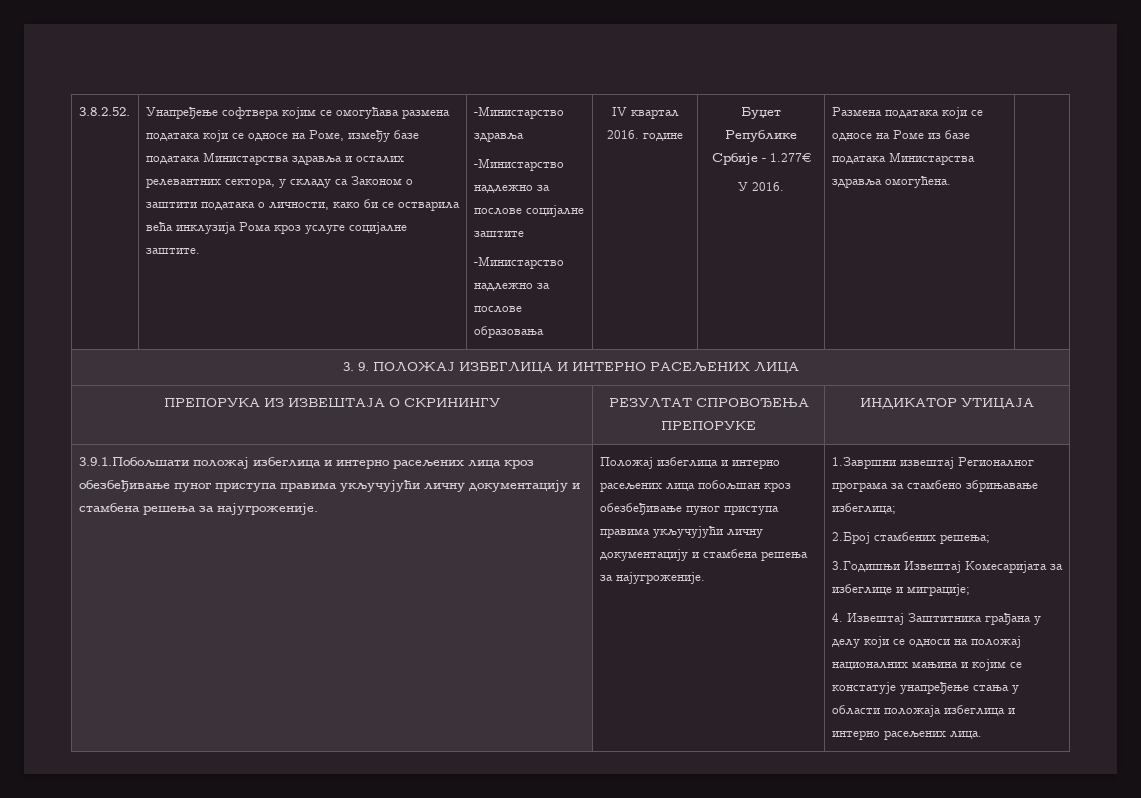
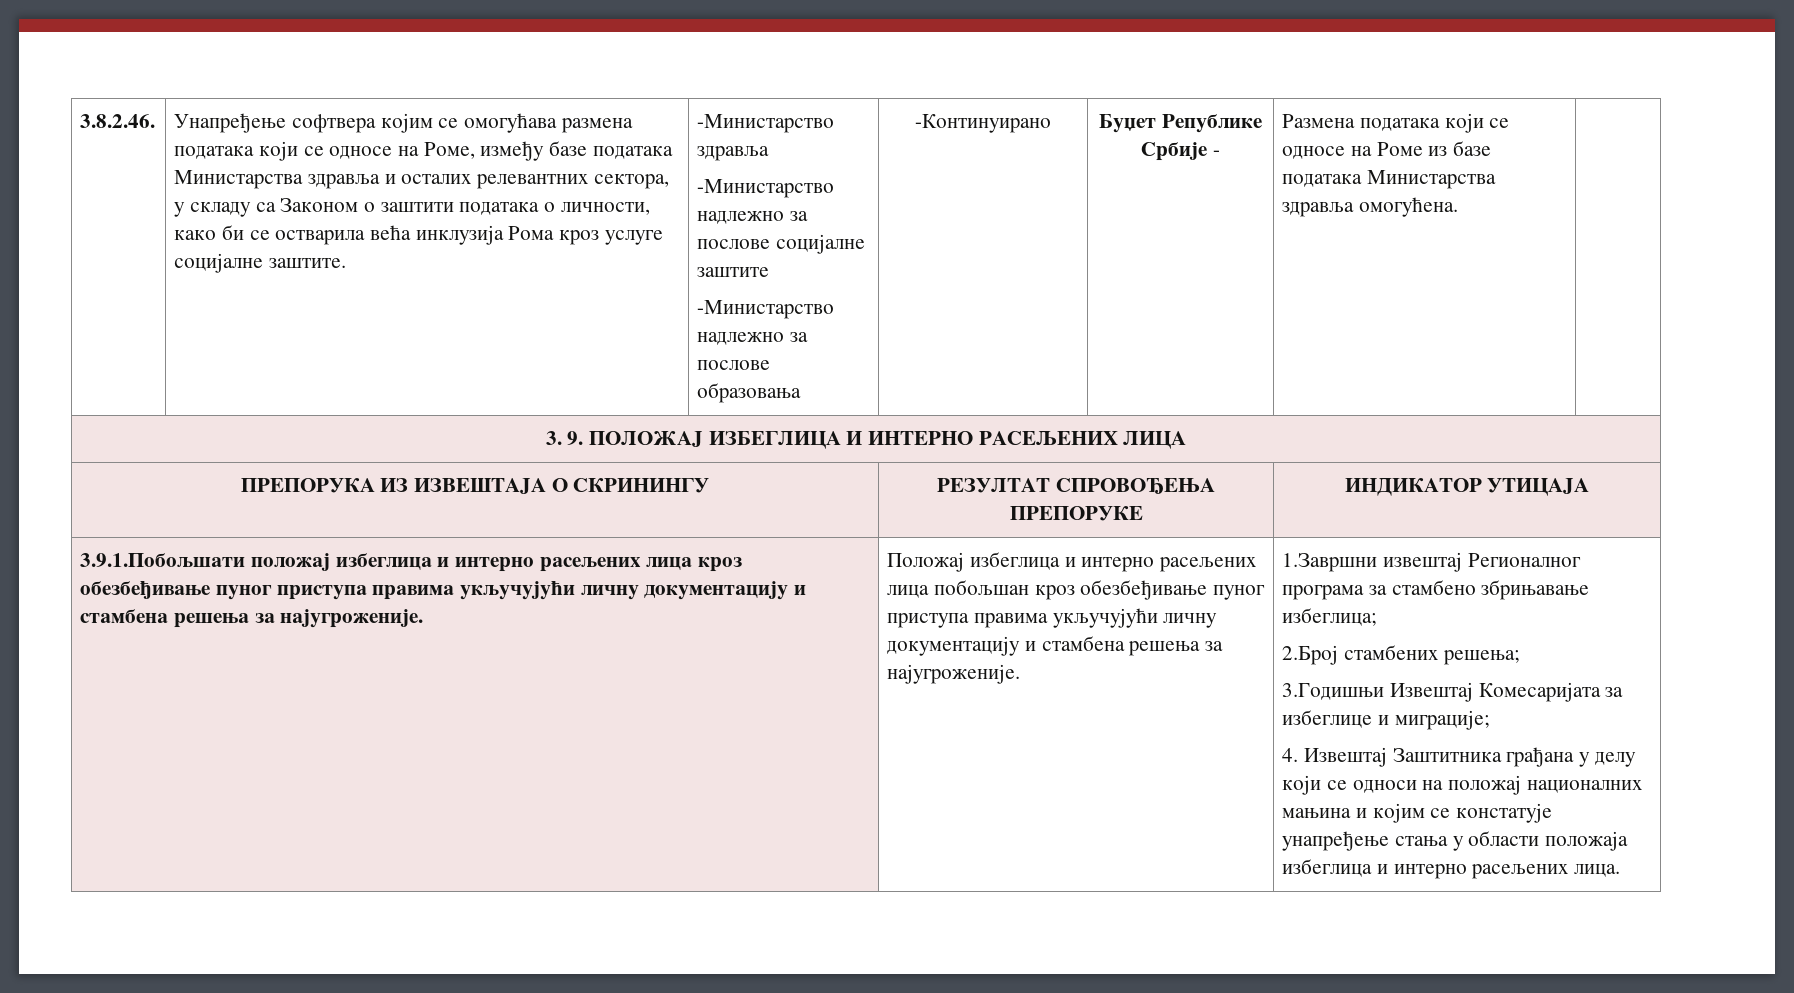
- 3.8.2.52.
+ 3.8.2.46.
- IV квартал 2016. године
+ -Континуирано
- Буџет Републике Србије - 1.277€
- У 2016.
+ Буџет Републике Србије -

